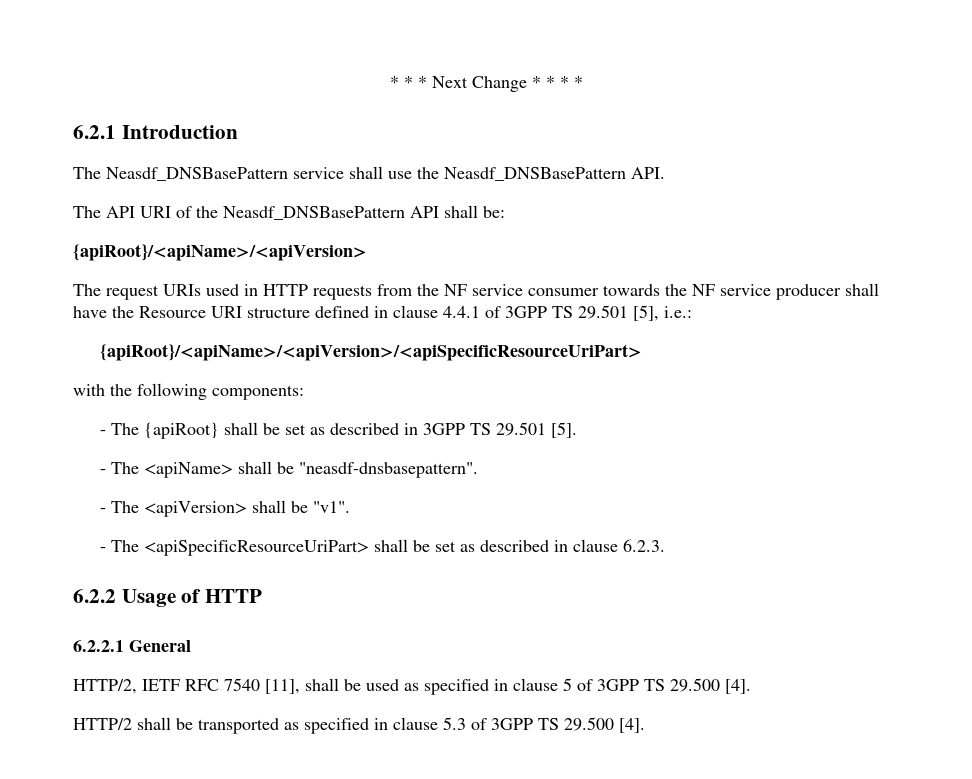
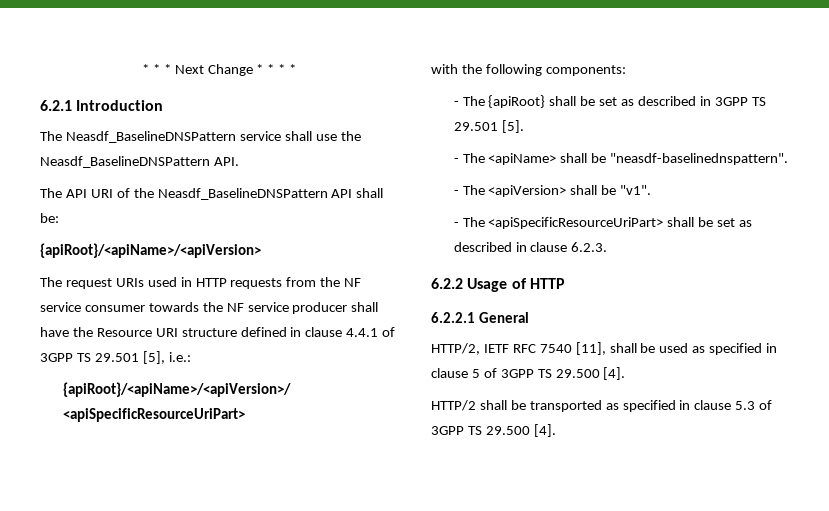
- The Neasdf_DNSBasePattern service shall use the Neasdf_DNSBasePattern API.
+ The Neasdf_BaselineDNSPattern service shall use the Neasdf_BaselineDNSPattern API.
- The API URI of the Neasdf_DNSBasePattern API shall be:
+ The API URI of the Neasdf_BaselineDNSPattern API shall be:
- - The <apiName> shall be "neasdf-dnsbasepattern".
+ - The <apiName> shall be "neasdf-baselinednspattern".

